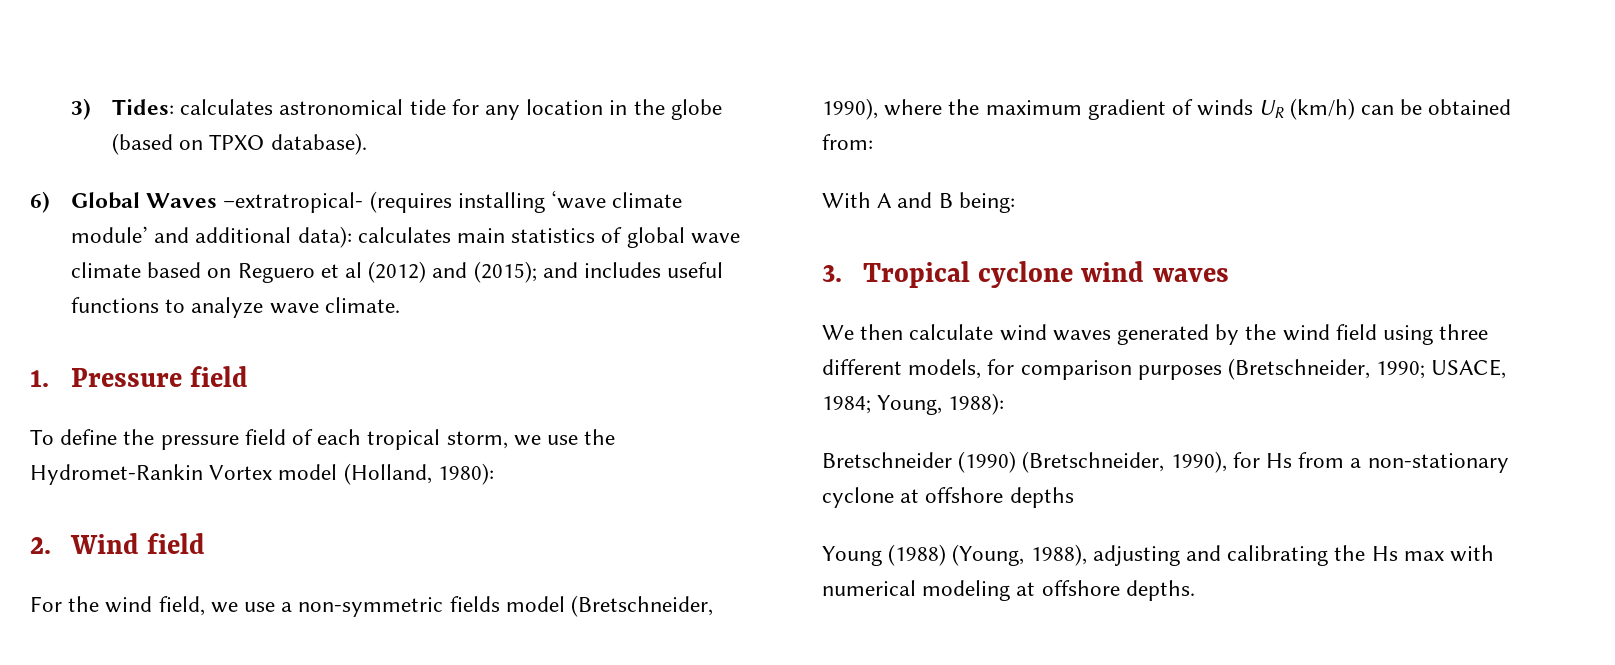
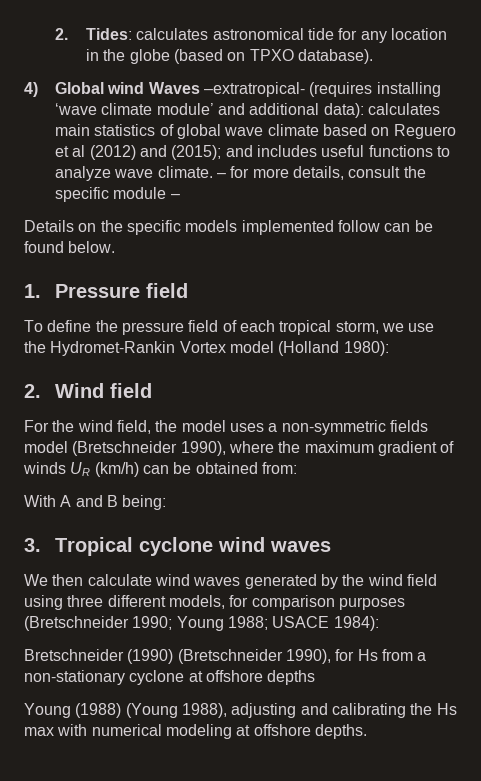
- 3) Tides: calculates astronomical tide for any location in the globe (based on TPXO database).
+ 2. Tides: calculates astronomical tide for any location in the globe (based on TPXO database).
- 6) Global Waves –extratropical- (requires installing ‘wave climate module’ and additional data): calculates main statistics of global wave climate based on Reguero et al (2012) and (2015); and includes useful functions to analyze wave climate.
+ 4) Global wind Waves –extratropical- (requires installing ‘wave climate module’ and additional data): calculates main statistics of global wave climate based on Reguero et al (2012) and (2015); and includes useful functions to analyze wave climate. – for more details, consult the specific module –
+ Details on the specific models implemented follow can be found below.
- To define the pressure field of each tropical storm, we use the Hydromet-Rankin Vortex model (Holland, 1980):
+ To define the pressure field of each tropical storm, we use the Hydromet-Rankin Vortex model (Holland 1980):
- For the wind field, we use a non-symmetric fields model (Bretschneider, 1990), where the maximum gradient of winds UR (km/h) can be obtained from:
+ For the wind field, the model uses a non-symmetric fields model (Bretschneider 1990), where the maximum gradient of winds UR (km/h) can be obtained from:
- We then calculate wind waves generated by the wind field using three different models, for comparison purposes (Bretschneider, 1990; USACE, 1984; Young, 1988):
+ We then calculate wind waves generated by the wind field using three different models, for comparison purposes (Bretschneider 1990; Young 1988; USACE 1984):
- Bretschneider (1990) (Bretschneider, 1990), for Hs from a non-stationary cyclone at offshore depths
+ Bretschneider (1990) (Bretschneider 1990), for Hs from a non-stationary cyclone at offshore depths
- Young (1988) (Young, 1988), adjusting and calibrating the Hs max with numerical modeling at offshore depths.
+ Young (1988) (Young 1988), adjusting and calibrating the Hs max with numerical modeling at offshore depths.

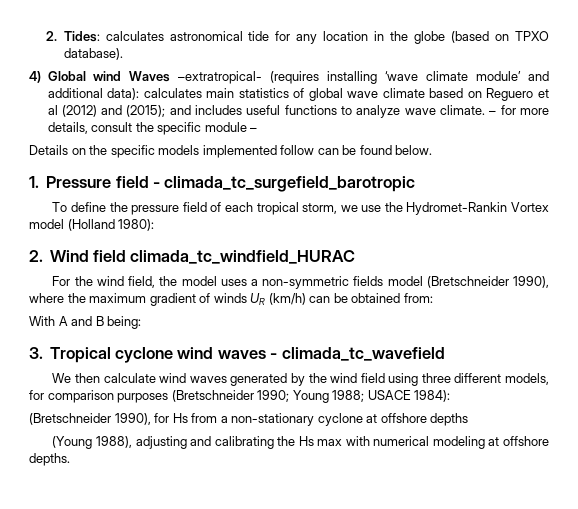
- 1. Pressure field
+ 1. Pressure field - climada_tc_surgefield_barotropic
- 2. Wind field
+ 2. Wind field climada_tc_windfield_HURAC
- 3. Tropical cyclone wind waves
+ 3. Tropical cyclone wind waves - climada_tc_wavefield
- Bretschneider (1990) (Bretschneider 1990), for Hs from a non-stationary cyclone at offshore depths
+ (Bretschneider 1990), for Hs from a non-stationary cyclone at offshore depths
- Young (1988) (Young 1988), adjusting and calibrating the Hs max with numerical modeling at offshore depths.
+ (Young 1988), adjusting and calibrating the Hs max with numerical modeling at offshore depths.

